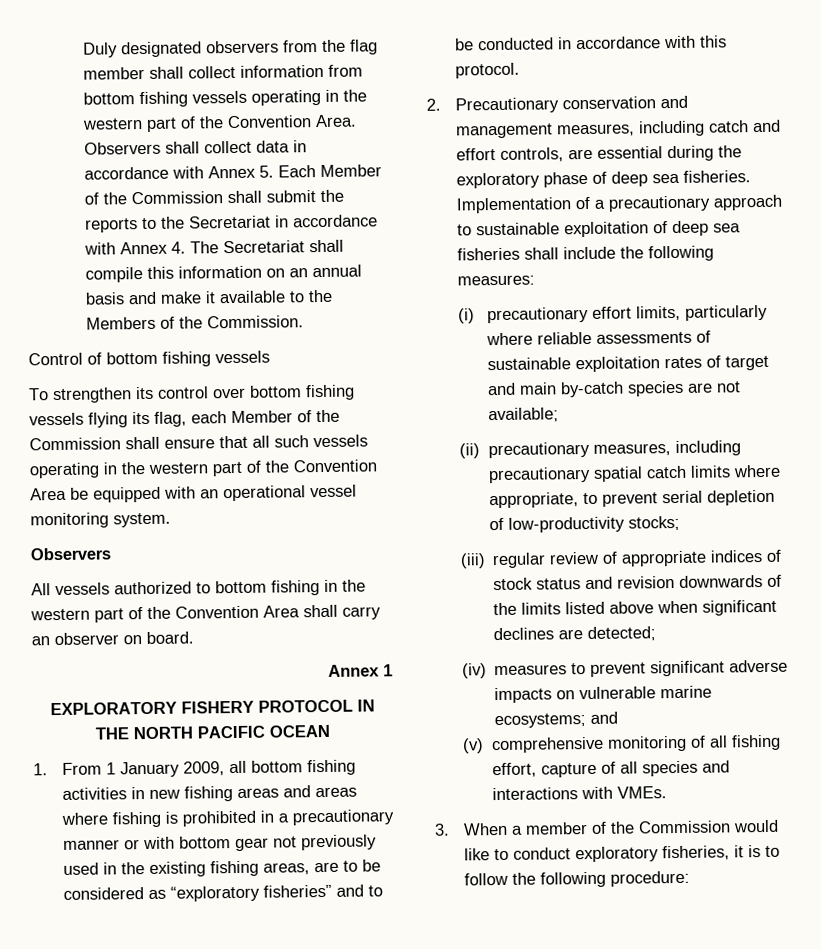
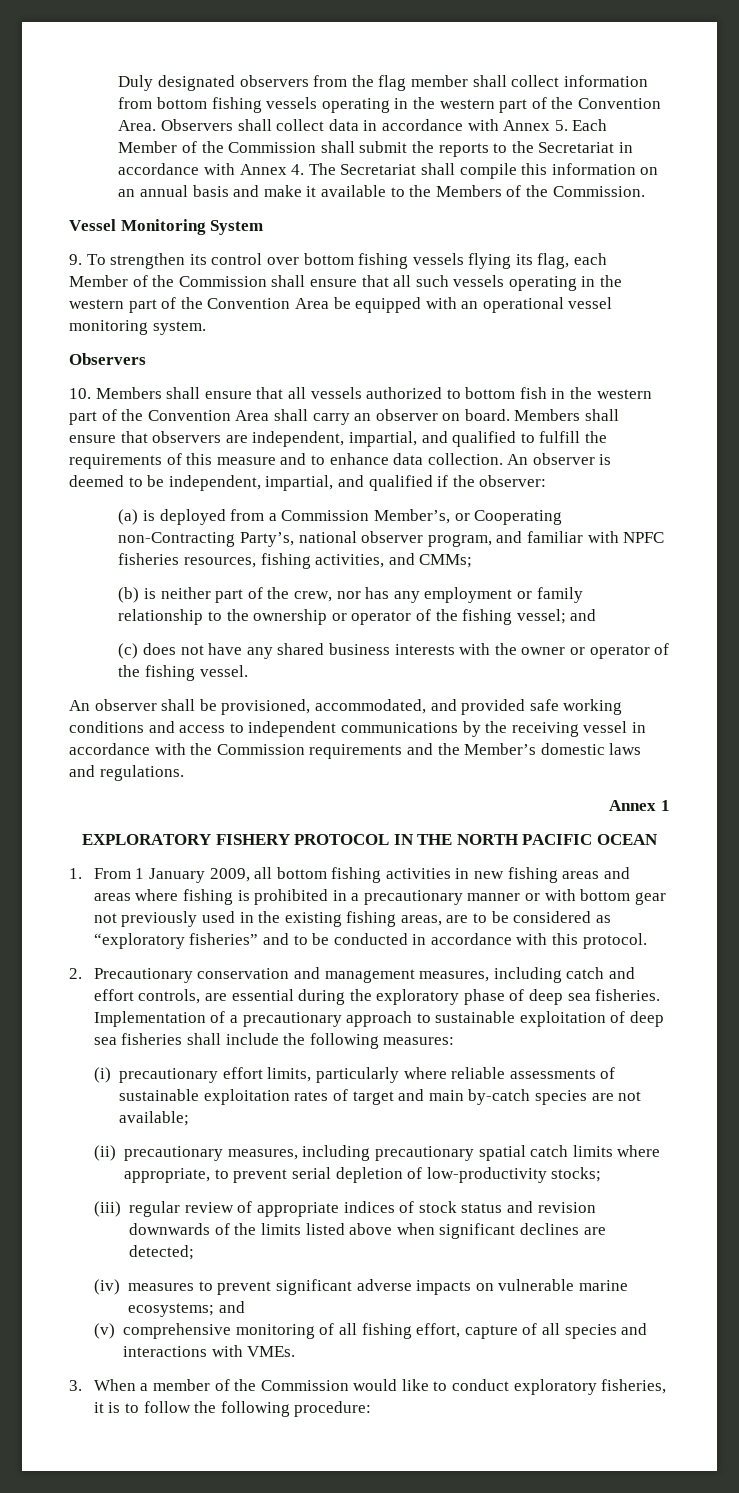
- Control of bottom fishing vessels
- To strengthen its control over bottom fishing vessels flying its flag, each Member of the Commission shall ensure that all such vessels operating in the western part of the Convention Area be equipped with an operational vessel monitoring system.
+ Vessel Monitoring System
+ 9. To strengthen its control over bottom fishing vessels flying its flag, each Member of the Commission shall ensure that all such vessels operating in the western part of the Convention Area be equipped with an operational vessel monitoring system.
- All vessels authorized to bottom fishing in the western part of the Convention Area shall carry an observer on board.
+ 10. Members shall ensure that all vessels authorized to bottom fish in the western part of the Convention Area shall carry an observer on board. Members shall ensure that observers are independent, impartial, and qualified to fulfill the requirements of this measure and to enhance data collection. An observer is deemed to be independent, impartial, and qualified if the observer:
+ (a) is deployed from a Commission Member’s, or Cooperating non-Contracting Party’s, national observer program, and familiar with NPFC fisheries resources, fishing activities, and CMMs;
+ (b) is neither part of the crew, nor has any employment or family relationship to the ownership or operator of the fishing vessel; and
+ (c) does not have any shared business interests with the owner or operator of the fishing vessel.
+ An observer shall be provisioned, accommodated, and provided safe working conditions and access to independent communications by the receiving vessel in accordance with the Commission requirements and the Member’s domestic laws and regulations.

